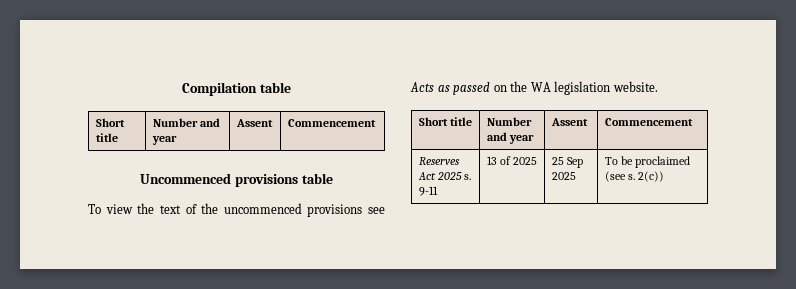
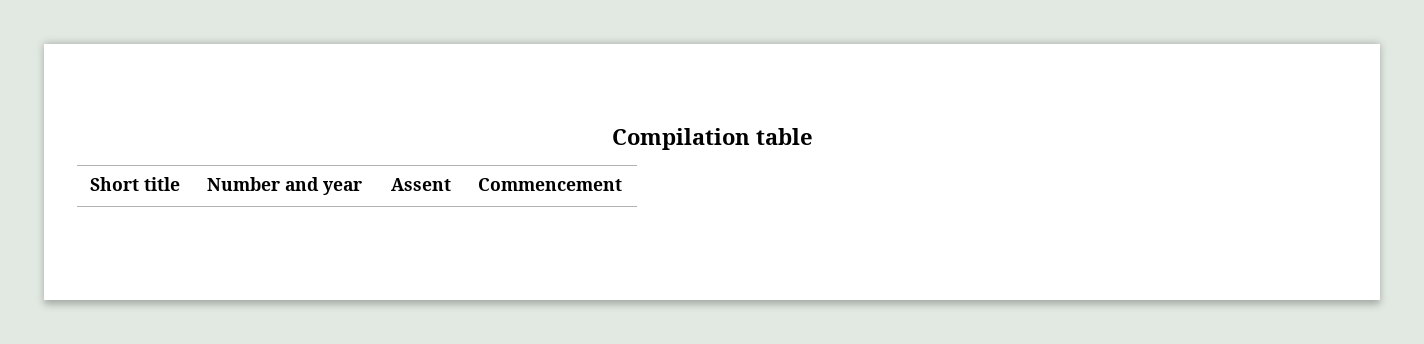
- Uncommenced provisions table
- To view the text of the uncommenced provisions see Acts as passed on the WA legislation website.
- Short title | Number and year | Assent | Commencement
- Reserves Act 2025 s. 9-11 | 13 of 2025 | 25 Sep 2025 | To be proclaimed (see s. 2(c))

